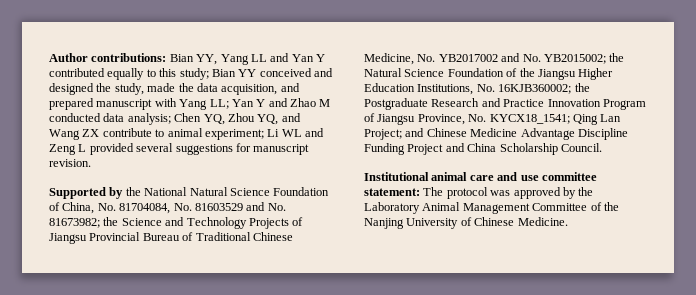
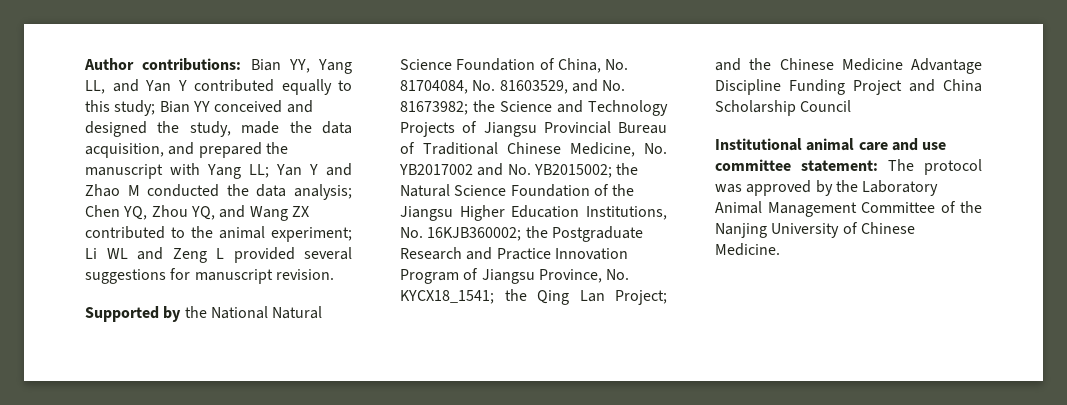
- Author contributions: Bian YY, Yang LL and Yan Y contributed equally to this study; Bian YY conceived and designed the study, made the data acquisition, and prepared manuscript with Yang LL; Yan Y and Zhao M conducted data analysis; Chen YQ, Zhou YQ, and Wang ZX contribute to animal experiment; Li WL and Zeng L provided several suggestions for manuscript revision.
+ Author contributions: Bian YY, Yang LL, and Yan Y contributed equally to this study; Bian YY conceived and designed the study, made the data acquisition, and prepared the manuscript with Yang LL; Yan Y and Zhao M conducted the data analysis; Chen YQ, Zhou YQ, and Wang ZX contributed to the animal experiment; Li WL and Zeng L provided several suggestions for manuscript revision.
- Supported by the National Natural Science Foundation of China, No. 81704084, No. 81603529 and No. 81673982;
+ Supported by the National Natural Science Foundation of China, No. 81704084, No. 81603529, and No. 81673982;
- Qing Lan Project;
+ the Qing Lan Project;
- and Chinese Medicine Advantage Discipline Funding Project and China Scholarship Council.
+ and the Chinese Medicine Advantage Discipline Funding Project and China Scholarship Council

